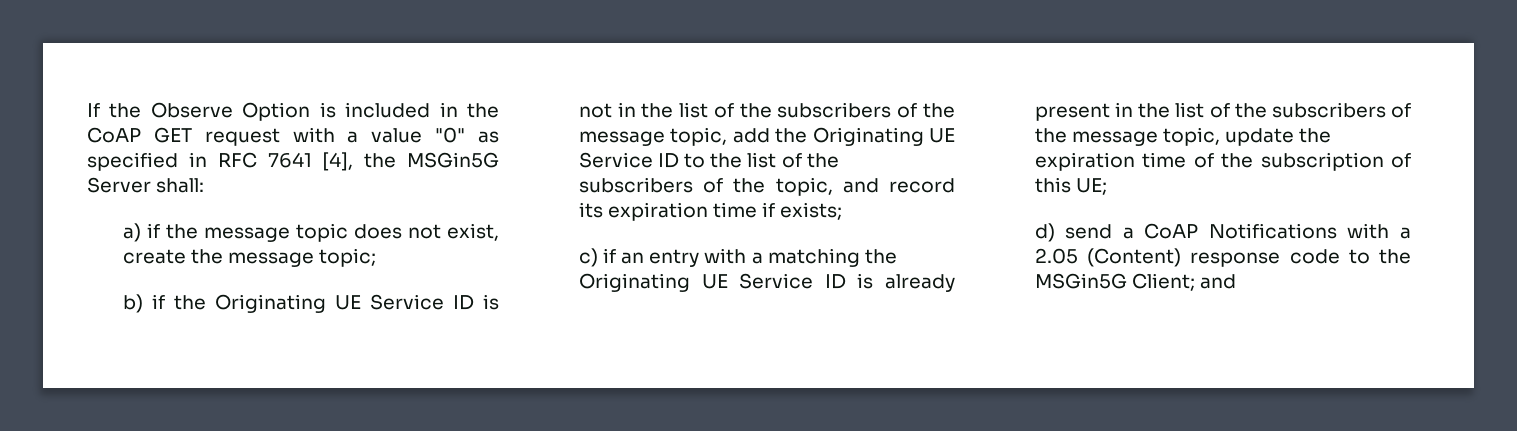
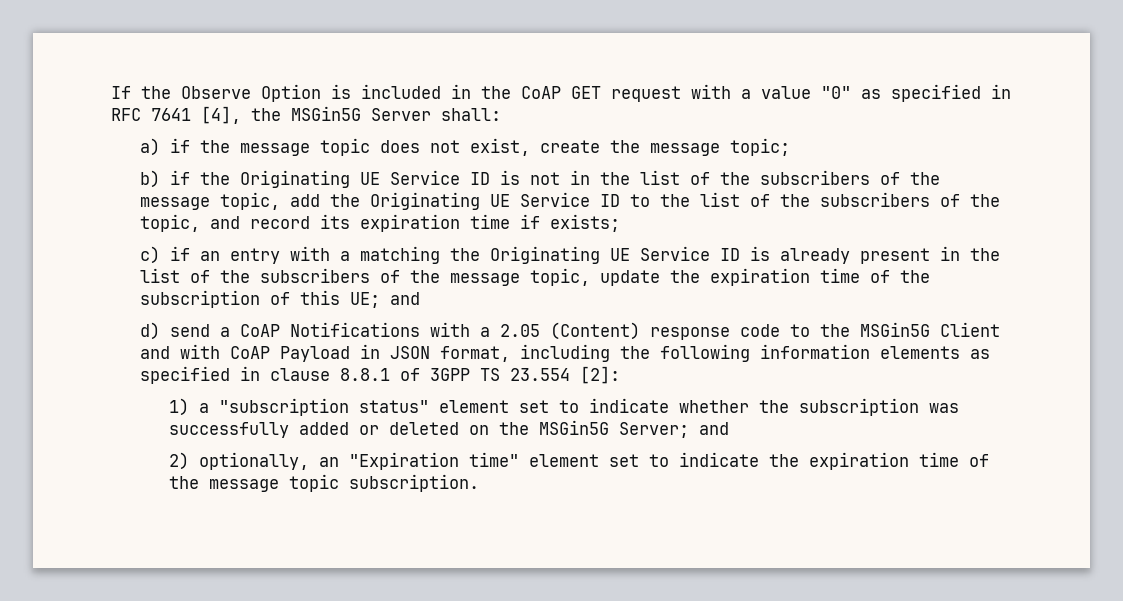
- c) if an entry with a matching the Originating UE Service ID is already present in the list of the subscribers of the message topic, update the expiration time of the subscription of this UE;
+ c) if an entry with a matching the Originating UE Service ID is already present in the list of the subscribers of the message topic, update the expiration time of the subscription of this UE; and
- d) send a CoAP Notifications with a 2.05 (Content) response code to the MSGin5G Client; and
+ d) send a CoAP Notifications with a 2.05 (Content) response code to the MSGin5G Client and with CoAP Payload in JSON format, including the following information elements as specified in clause 8.8.1 of 3GPP TS 23.554 [2]:
+ 1) a "subscription status" element set to indicate whether the subscription was successfully added or deleted on the MSGin5G Server; and
+ 2) optionally, an "Expiration time" element set to indicate the expiration time of the message topic subscription.

